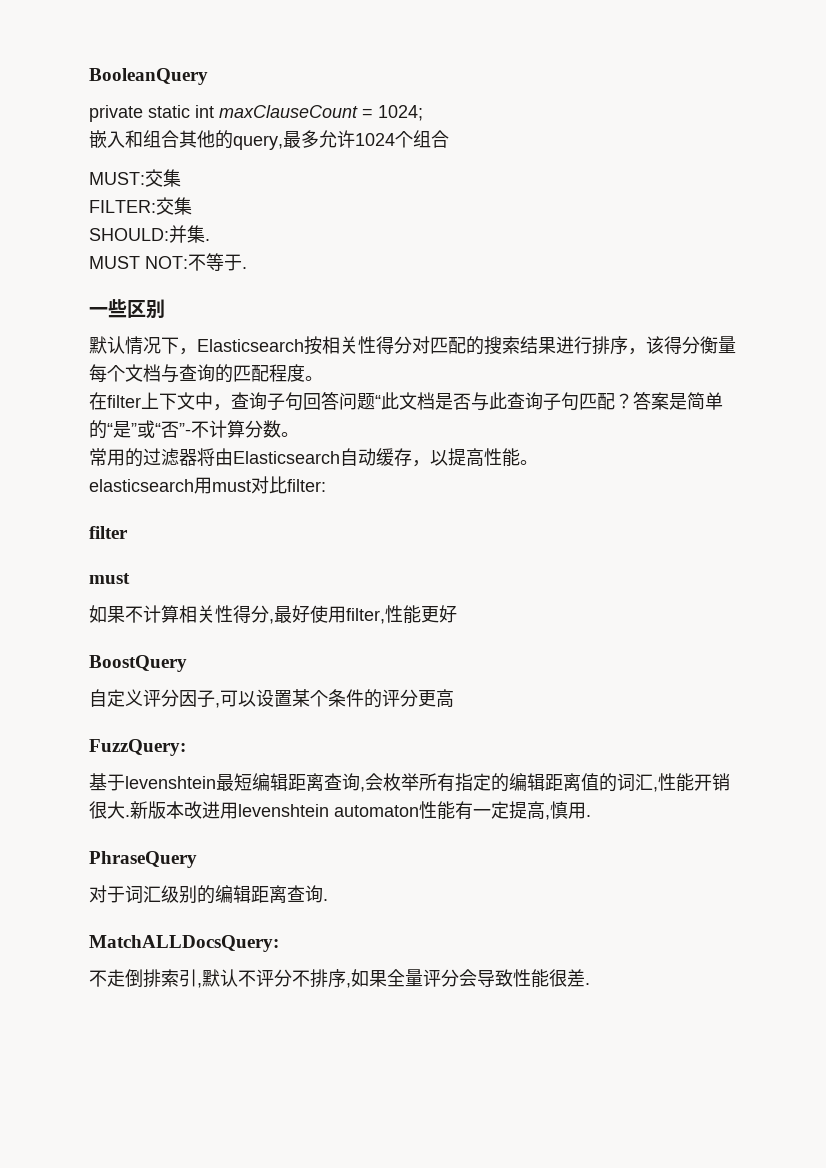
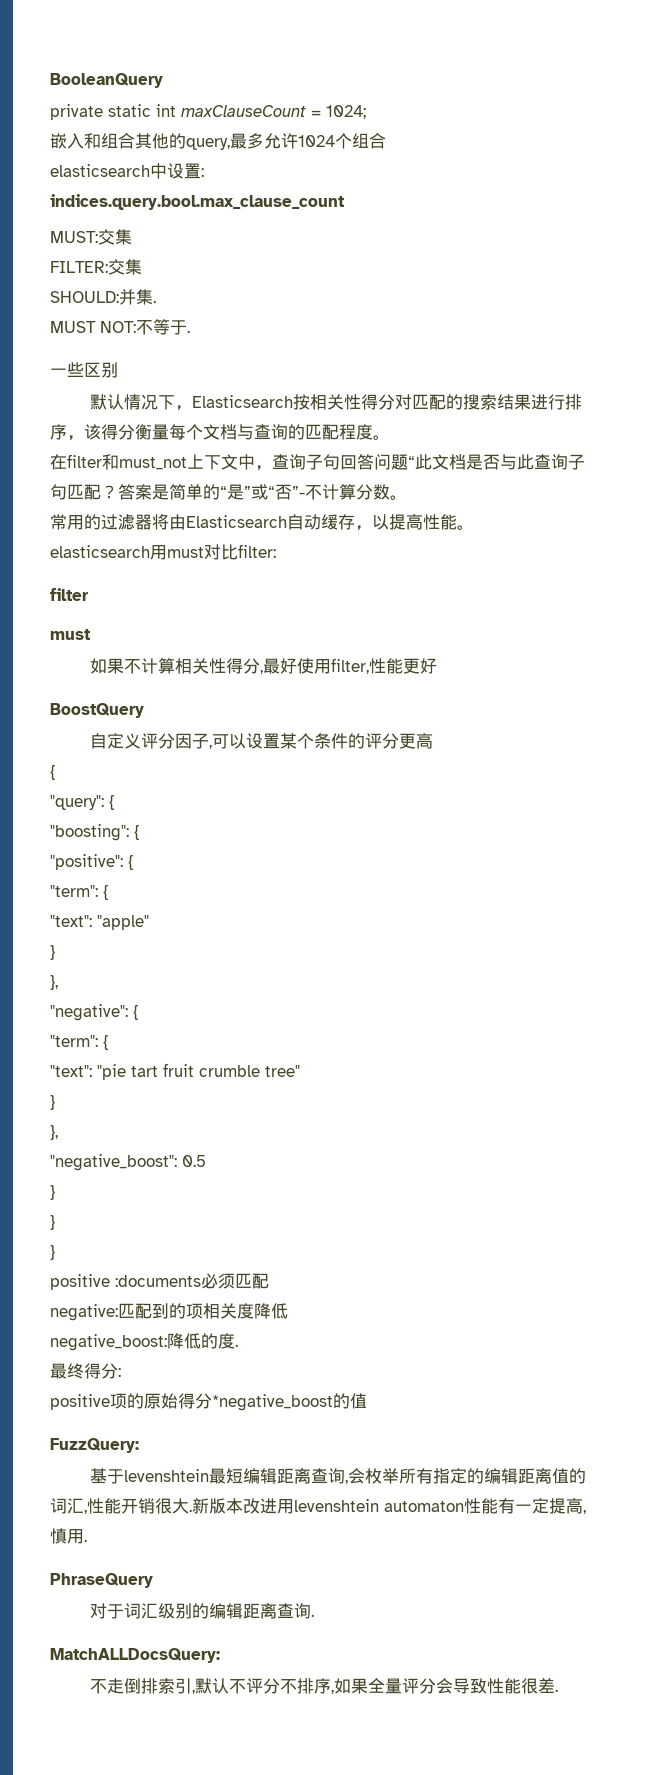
+ elasticsearch中设置:
+ indices.query.bool.max_clause_count
- 在filter上下文中，查询子句回答问题“此文档是否与此查询子句匹配？
+ 在filter和must_not上下文中，查询子句回答问题“此文档是否与此查询子句匹配？
  自定义评分因子,可以设置某个条件的评分更高
+ {
+ "query": {
+ "boosting": {
+ "positive": {
+ "term": {
+ "text": "apple"
+ }
+ },
+ "negative": {
+ "term": {
+ "text": "pie tart fruit crumble tree"
+ }
+ },
+ "negative_boost": 0.5
+ }
+ }
+ }
+ positive :documents必须匹配
+ negative:匹配到的项相关度降低
+ negative_boost:降低的度.
+ 最终得分:
+ positive项的原始得分*negative_boost的值

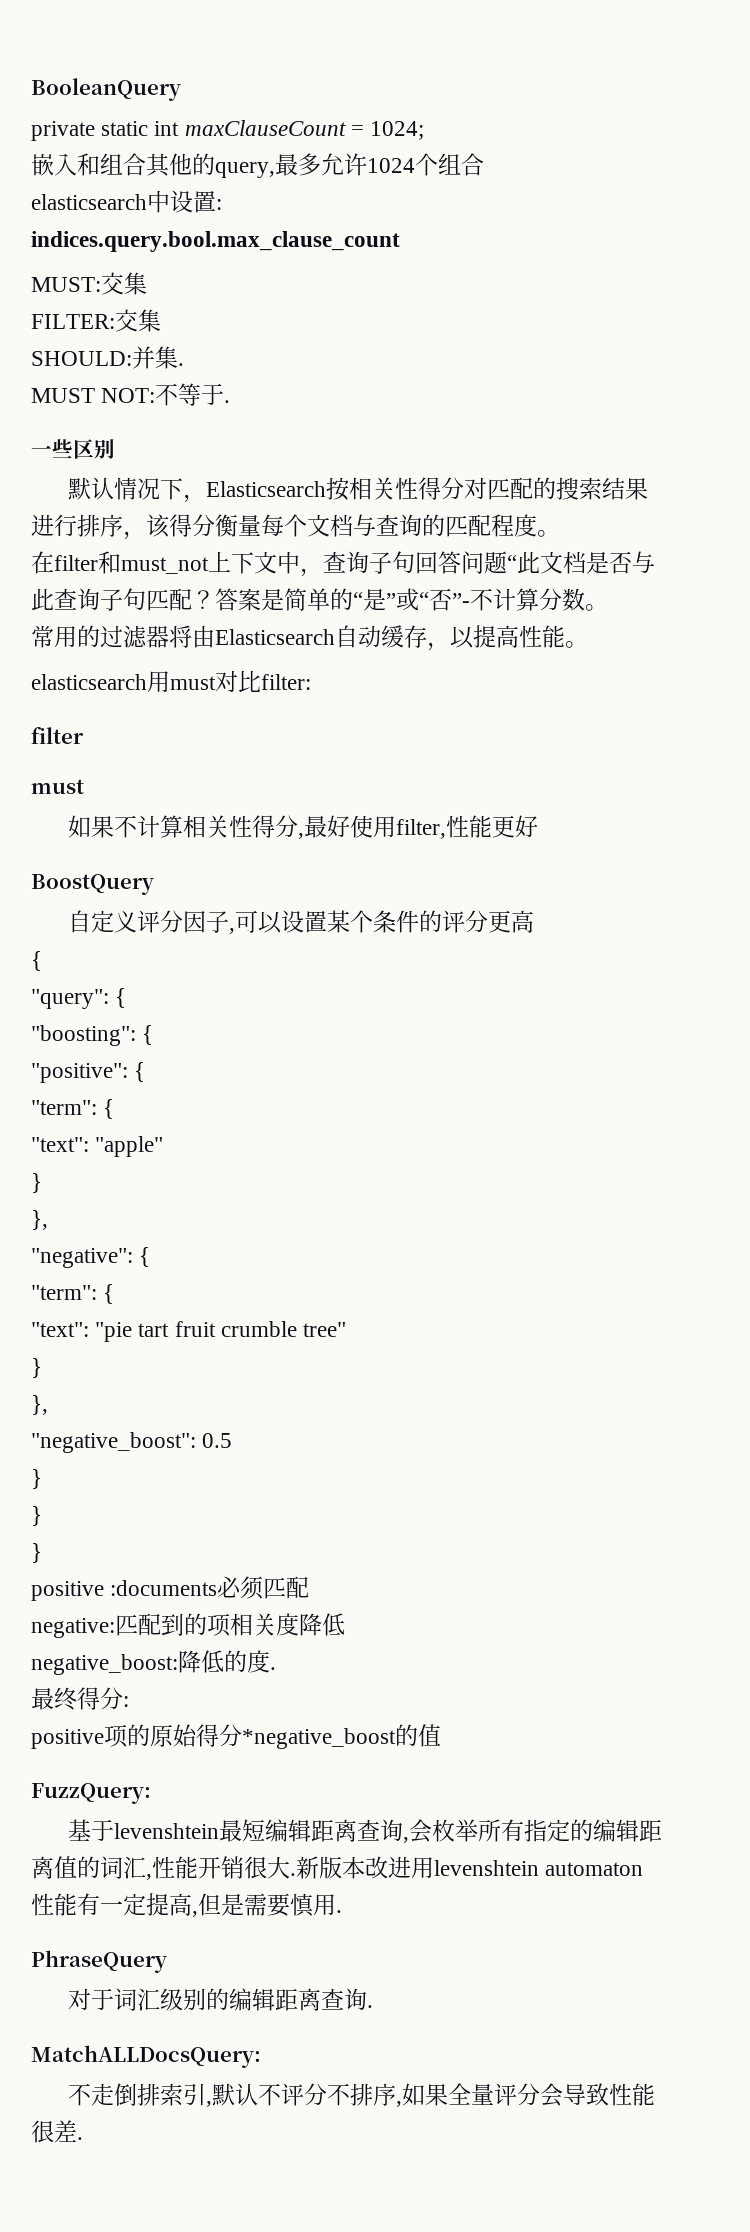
- 新版本改进用levenshtein automaton性能有一定提高,慎用.
+ 新版本改进用levenshtein automaton性能有一定提高,但是需要慎用.

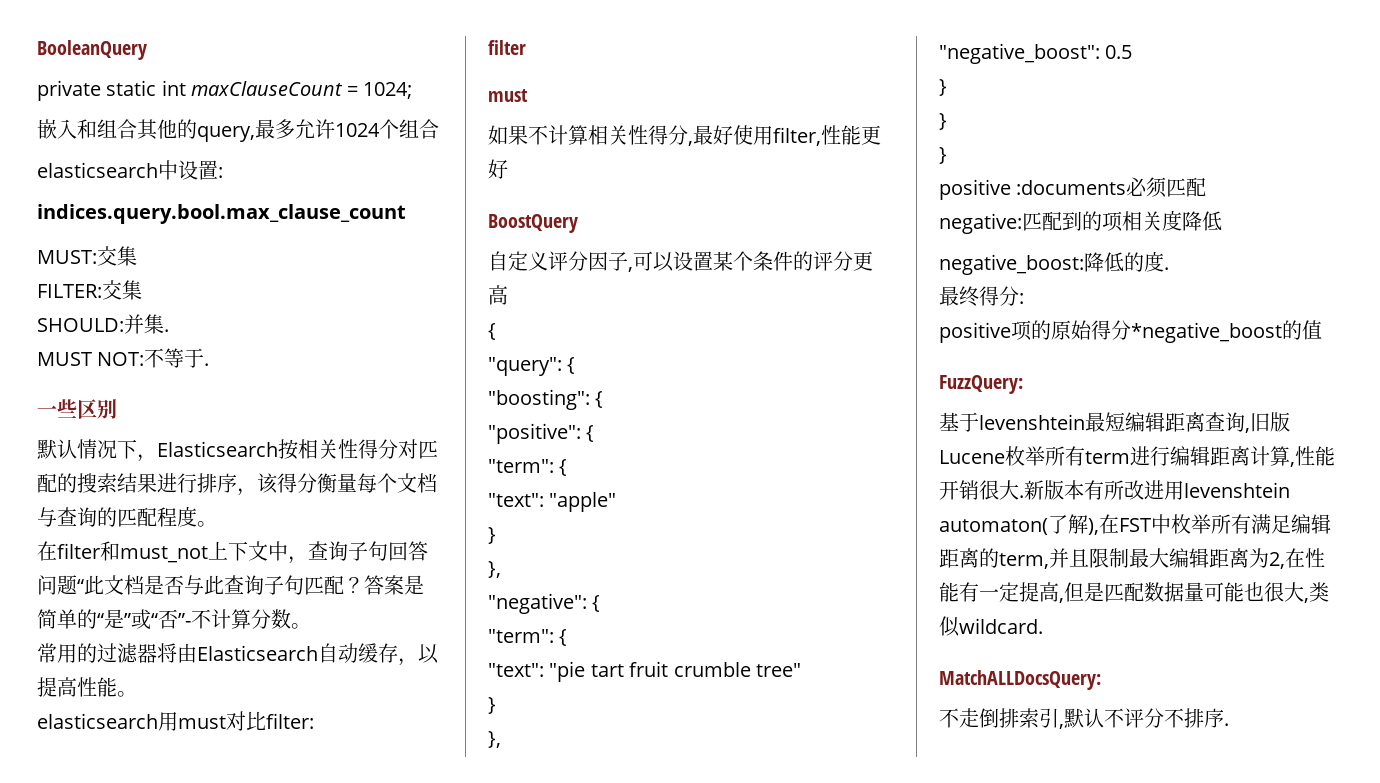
- 基于levenshtein最短编辑距离查询,会枚举所有指定的编辑距离值的词汇,性能开销很大.
+ 基于levenshtein最短编辑距离查询,旧版Lucene枚举所有term进行编辑距离计算,性能开销很大.
- 新版本改进用levenshtein automaton性能有一定提高,但是需要慎用.
- PhraseQuery
- 对于词汇级别的编辑距离查询.
+ 新版本有所改进用levenshtein automaton(了解),在FST中枚举所有满足编辑距离的term,并且限制最大编辑距离为2,在性能有一定提高,但是匹配数据量可能也很大,类似wildcard.
- 不走倒排索引,默认不评分不排序,如果全量评分会导致性能很差.
+ 不走倒排索引,默认不评分不排序.

